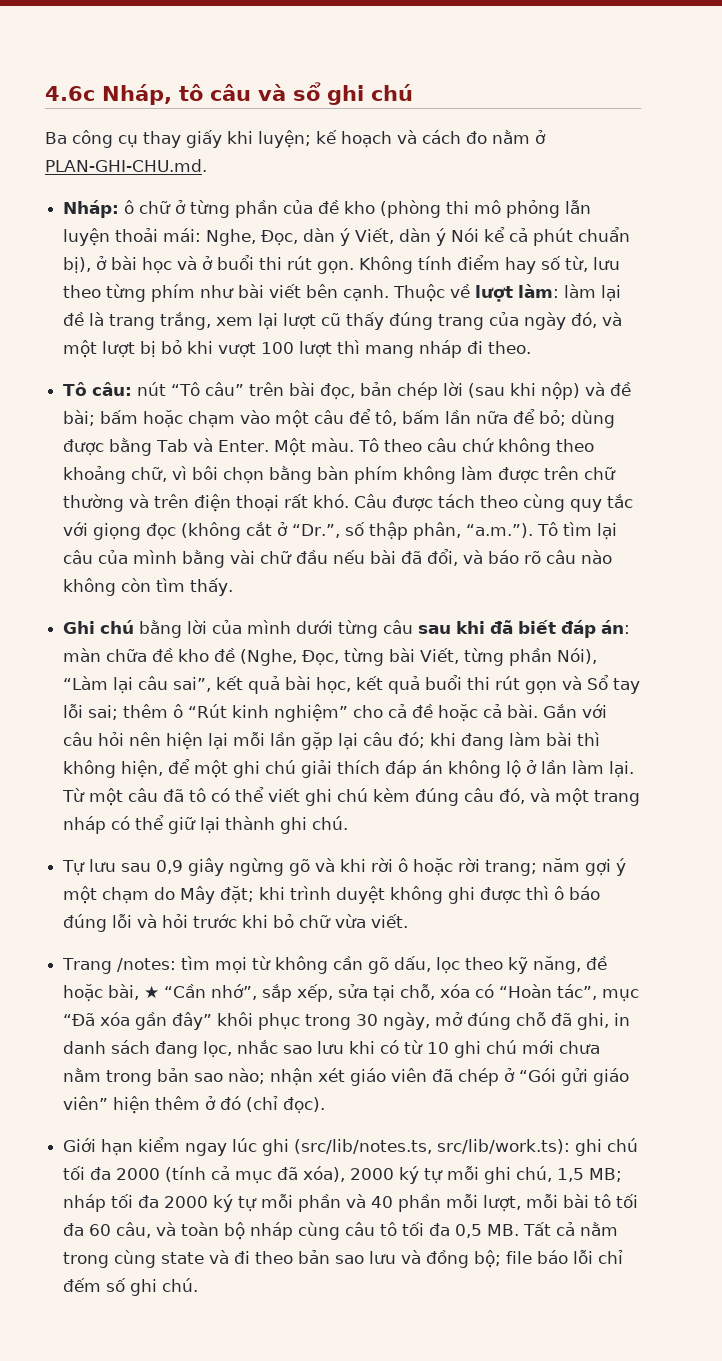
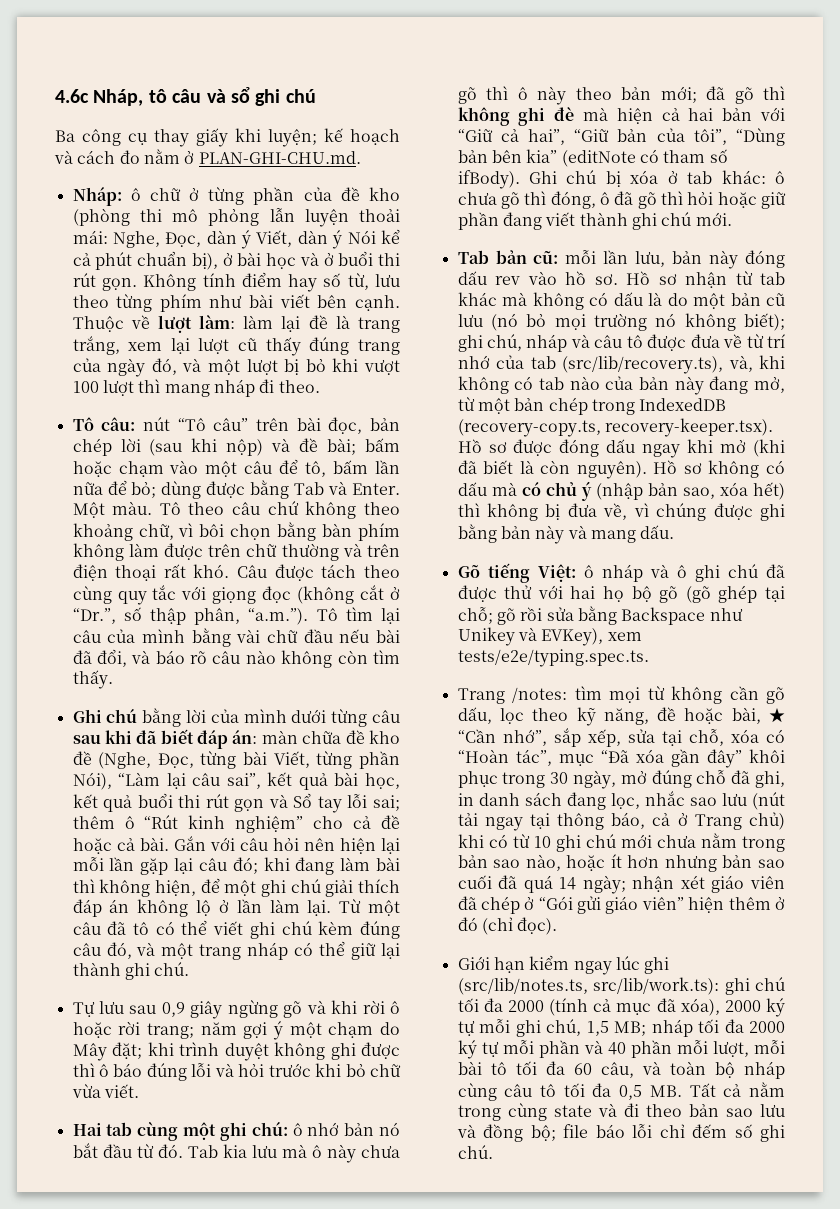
+ Hai tab cùng một ghi chú: ô nhớ bản nó bắt đầu từ đó. Tab kia lưu mà ô này chưa gõ thì ô này theo bản mới; đã gõ thì không ghi đè mà hiện cả hai bản với “Giữ cả hai”, “Giữ bản của tôi”, “Dùng bản bên kia” (editNote có tham số ifBody). Ghi chú bị xóa ở tab khác: ô chưa gõ thì đóng, ô đã gõ thì hỏi hoặc giữ phần đang viết thành ghi chú mới.
+ Tab bản cũ: mỗi lần lưu, bản này đóng dấu rev vào hồ sơ. Hồ sơ nhận từ tab khác mà không có dấu là do một bản cũ lưu (nó bỏ mọi trường nó không biết); ghi chú, nháp và câu tô được đưa về từ trí nhớ của tab (src/lib/recovery.ts), và, khi không có tab nào của bản này đang mở, từ một bản chép trong IndexedDB (recovery-copy.ts, recovery-keeper.tsx). Hồ sơ được đóng dấu ngay khi mở (khi đã biết là còn nguyên). Hồ sơ không có dấu mà có chủ ý (nhập bản sao, xóa hết) thì không bị đưa về, vì chúng được ghi bằng bản này và mang dấu.
+ Gõ tiếng Việt: ô nháp và ô ghi chú đã được thử với hai họ bộ gõ (gõ ghép tại chỗ; gõ rồi sửa bằng Backspace như Unikey và EVKey), xem tests/e2e/typing.spec.ts.
- tìm mọi từ không cần gõ dấu, lọc theo kỹ năng, đề hoặc bài, ★ “Cần nhớ”, sắp xếp, sửa tại chỗ, xóa có “Hoàn tác”, mục “Đã xóa gần đây” khôi phục trong 30 ngày, mở đúng chỗ đã ghi, in danh sách đang lọc, nhắc sao lưu khi có từ 10 ghi chú mới chưa nằm trong bản sao nào;
+ tìm mọi từ không cần gõ dấu, lọc theo kỹ năng, đề hoặc bài, ★ “Cần nhớ”, sắp xếp, sửa tại chỗ, xóa có “Hoàn tác”, mục “Đã xóa gần đây” khôi phục trong 30 ngày, mở đúng chỗ đã ghi, in danh sách đang lọc, nhắc sao lưu (nút tải ngay tại thông báo, cả ở Trang chủ) khi có từ 10 ghi chú mới chưa nằm trong bản sao nào, hoặc ít hơn nhưng bản sao cuối đã quá 14 ngày;

